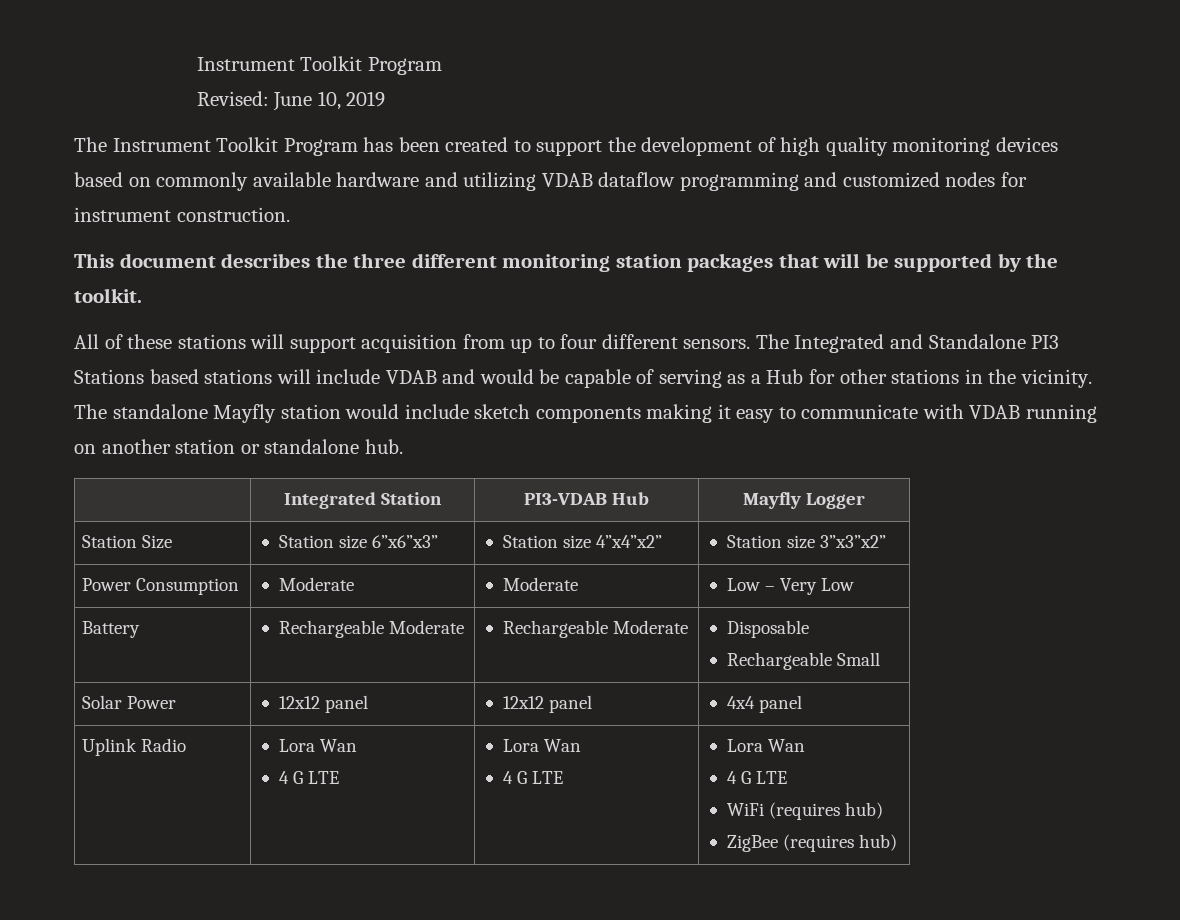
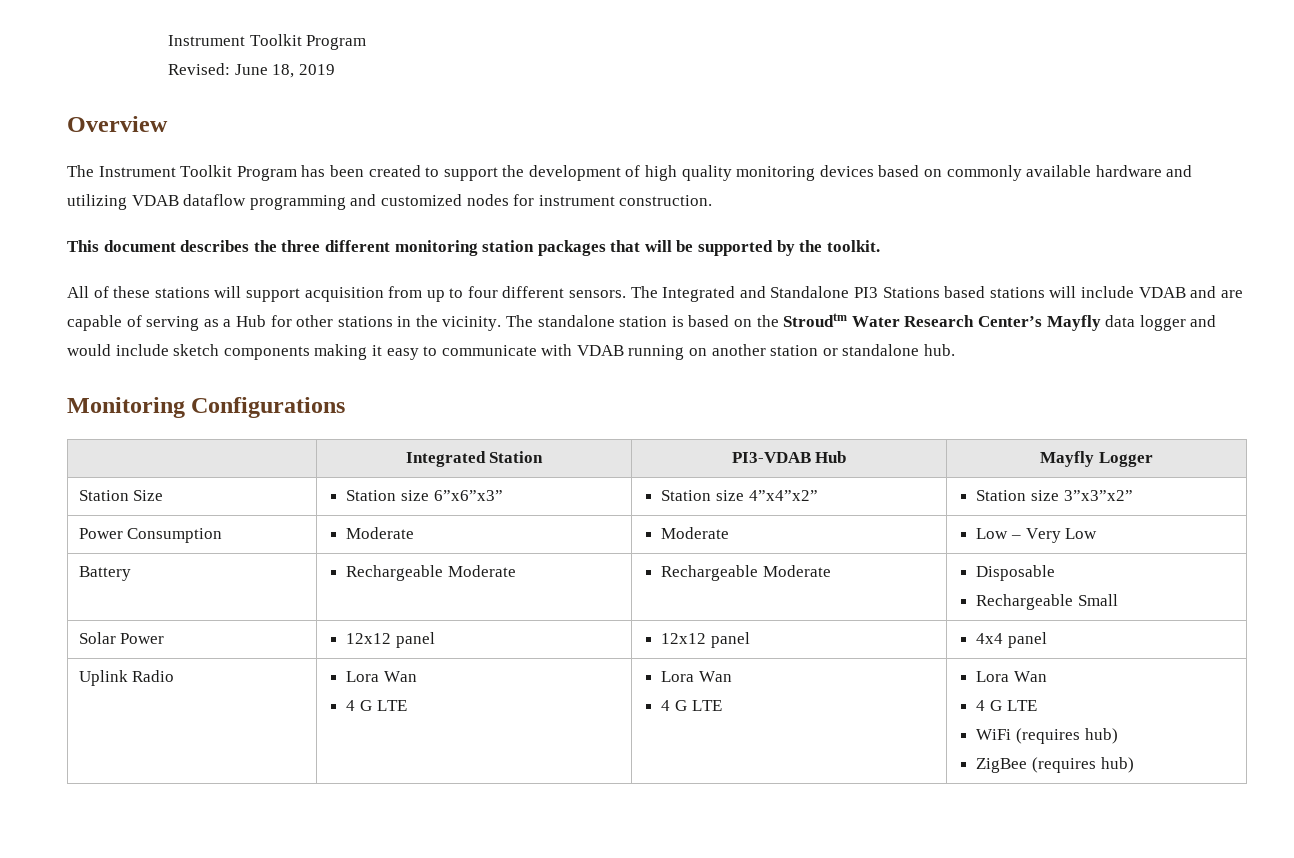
- Revised: June 10, 2019
+ Revised: June 18, 2019
+ Overview
- The Integrated and Standalone PI3 Stations based stations will include VDAB and would be capable of serving as a Hub for other stations in the vicinity.
+ The Integrated and Standalone PI3 Stations based stations will include VDAB and are capable of serving as a Hub for other stations in the vicinity.
- The standalone Mayfly station would include sketch components making it easy to communicate with VDAB running on another station or standalone hub.
+ The standalone station is based on the Stroudtm Water Research Center’s Mayfly data logger and would include sketch components making it easy to communicate with VDAB running on another station or standalone hub.
+ Monitoring Configurations

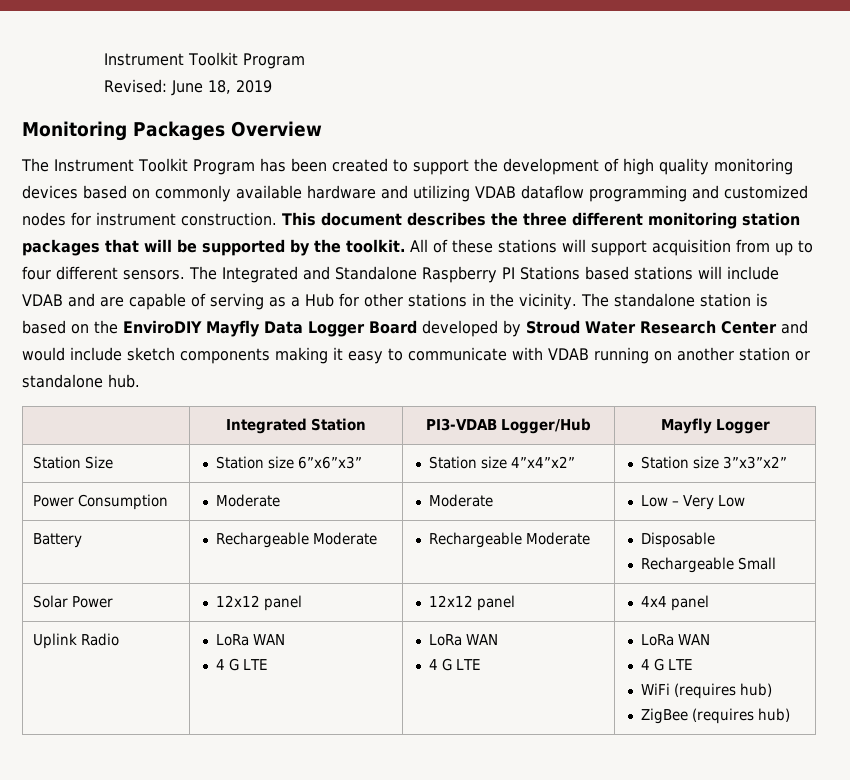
- Overview
+ Monitoring Packages Overview
- The Instrument Toolkit Program has been created to support the development of high quality monitoring devices based on commonly available hardware and utilizing VDAB dataflow programming and customized nodes for instrument construction.
- This document describes the three different monitoring station packages that will be supported by the toolkit.
- All of these stations will support acquisition from up to four different sensors.
+ The Instrument Toolkit Program has been created to support the development of high quality monitoring devices based on commonly available hardware and utilizing VDAB dataflow programming and customized nodes for instrument construction. This document describes the three different monitoring station packages that will be supported by the toolkit. All of these stations will support acquisition from up to four different sensors.
- The Integrated and Standalone PI3 Stations based stations will include VDAB and are capable of serving as a Hub for other stations in the vicinity.
+ The Integrated and Standalone Raspberry PI Stations based stations will include VDAB and are capable of serving as a Hub for other stations in the vicinity.
- The standalone station is based on the Stroudtm Water Research Center’s Mayfly data logger and would include sketch components making it easy to communicate with VDAB running on another station or standalone hub.
+ The standalone station is based on the EnviroDIY Mayfly Data Logger Board developed by Stroud Water Research Center and would include sketch components making it easy to communicate with VDAB running on another station or standalone hub.
- Monitoring Configurations
- | Integrated Station | PI3-VDAB Hub | Mayfly Logger
+ | Integrated Station | PI3-VDAB Logger/Hub | Mayfly Logger
- Uplink Radio | Lora Wan
- 4 G LTE | Lora Wan
- 4 G LTE | Lora Wan
+ Uplink Radio | LoRa WAN
+ 4 G LTE | LoRa WAN
+ 4 G LTE | LoRa WAN

